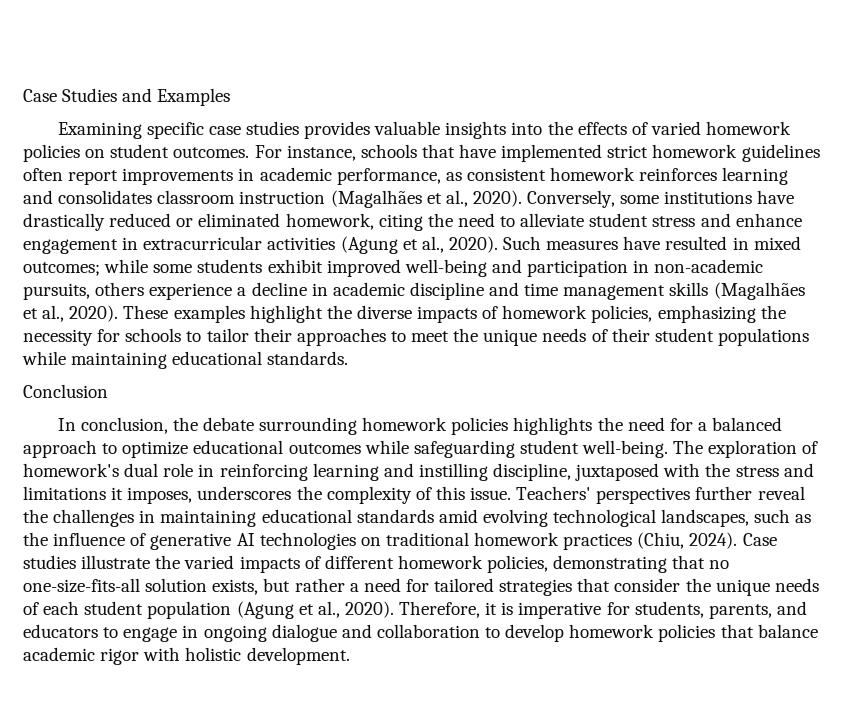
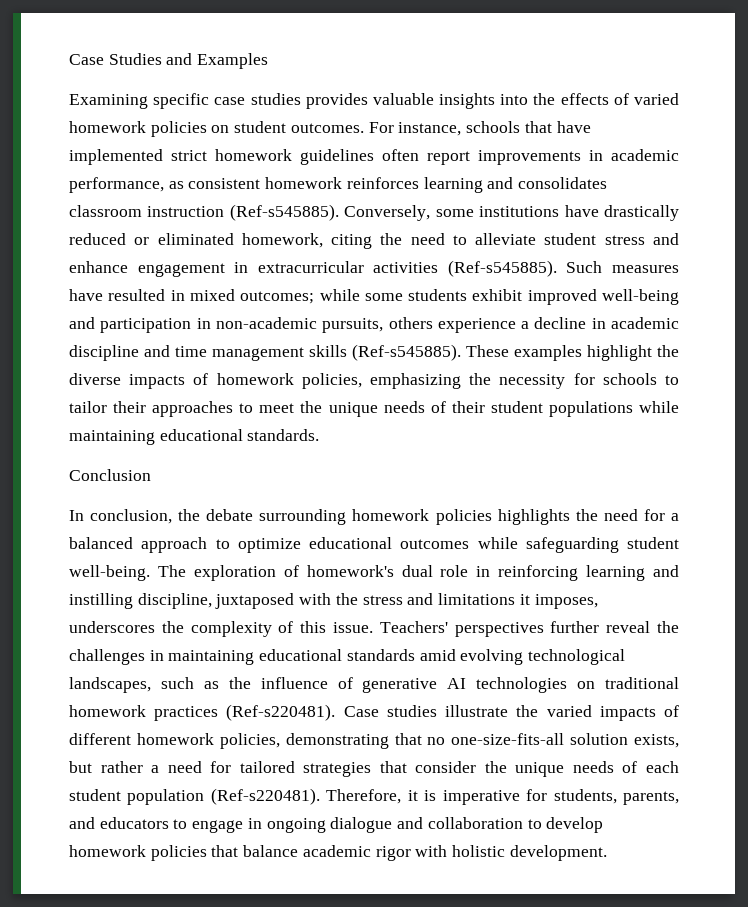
- For instance, schools that have implemented strict homework guidelines often report improvements in academic performance, as consistent homework reinforces learning and consolidates classroom instruction (Magalhães et al., 2020).
+ For instance, schools that have implemented strict homework guidelines often report improvements in academic performance, as consistent homework reinforces learning and consolidates classroom instruction (Ref-s545885).
- Conversely, some institutions have drastically reduced or eliminated homework, citing the need to alleviate student stress and enhance engagement in extracurricular activities (Agung et al., 2020).
+ Conversely, some institutions have drastically reduced or eliminated homework, citing the need to alleviate student stress and enhance engagement in extracurricular activities (Ref-s545885).
- Such measures have resulted in mixed outcomes; while some students exhibit improved well-being and participation in non-academic pursuits, others experience a decline in academic discipline and time management skills (Magalhães et al., 2020).
+ Such measures have resulted in mixed outcomes; while some students exhibit improved well-being and participation in non-academic pursuits, others experience a decline in academic discipline and time management skills (Ref-s545885).
- Teachers' perspectives further reveal the challenges in maintaining educational standards amid evolving technological landscapes, such as the influence of generative AI technologies on traditional homework practices (Chiu, 2024).
+ Teachers' perspectives further reveal the challenges in maintaining educational standards amid evolving technological landscapes, such as the influence of generative AI technologies on traditional homework practices (Ref-s220481).
- Case studies illustrate the varied impacts of different homework policies, demonstrating that no one-size-fits-all solution exists, but rather a need for tailored strategies that consider the unique needs of each student population (Agung et al., 2020).
+ Case studies illustrate the varied impacts of different homework policies, demonstrating that no one-size-fits-all solution exists, but rather a need for tailored strategies that consider the unique needs of each student population (Ref-s220481).

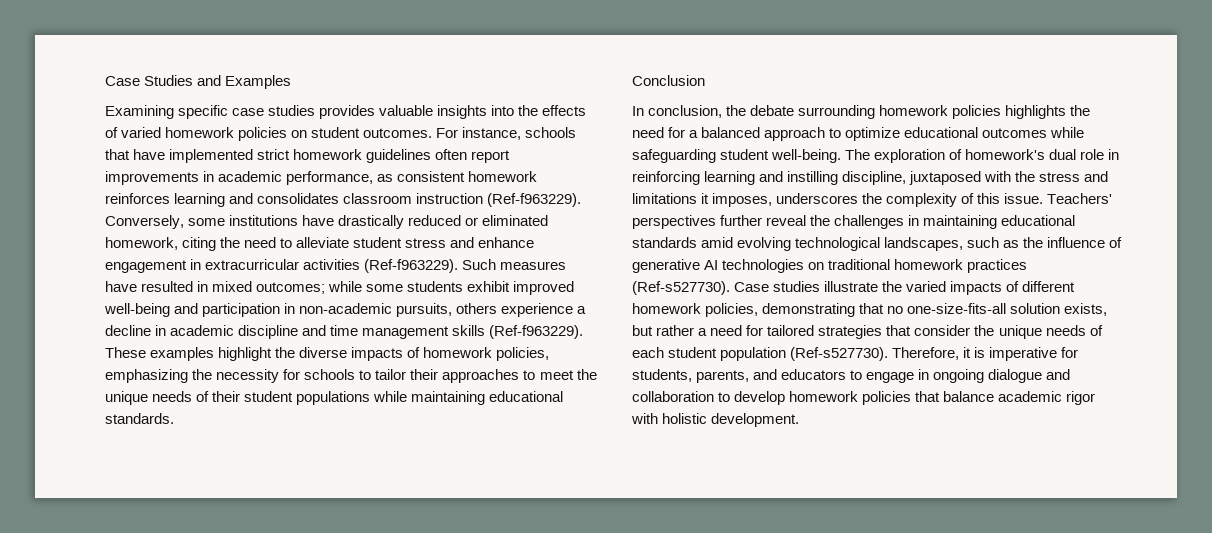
- For instance, schools that have implemented strict homework guidelines often report improvements in academic performance, as consistent homework reinforces learning and consolidates classroom instruction (Ref-s545885).
+ For instance, schools that have implemented strict homework guidelines often report improvements in academic performance, as consistent homework reinforces learning and consolidates classroom instruction (Ref-f963229).
- Conversely, some institutions have drastically reduced or eliminated homework, citing the need to alleviate student stress and enhance engagement in extracurricular activities (Ref-s545885).
+ Conversely, some institutions have drastically reduced or eliminated homework, citing the need to alleviate student stress and enhance engagement in extracurricular activities (Ref-f963229).
- Such measures have resulted in mixed outcomes; while some students exhibit improved well-being and participation in non-academic pursuits, others experience a decline in academic discipline and time management skills (Ref-s545885).
+ Such measures have resulted in mixed outcomes; while some students exhibit improved well-being and participation in non-academic pursuits, others experience a decline in academic discipline and time management skills (Ref-f963229).
- Teachers' perspectives further reveal the challenges in maintaining educational standards amid evolving technological landscapes, such as the influence of generative AI technologies on traditional homework practices (Ref-s220481).
+ Teachers' perspectives further reveal the challenges in maintaining educational standards amid evolving technological landscapes, such as the influence of generative AI technologies on traditional homework practices (Ref-s527730).
- Case studies illustrate the varied impacts of different homework policies, demonstrating that no one-size-fits-all solution exists, but rather a need for tailored strategies that consider the unique needs of each student population (Ref-s220481).
+ Case studies illustrate the varied impacts of different homework policies, demonstrating that no one-size-fits-all solution exists, but rather a need for tailored strategies that consider the unique needs of each student population (Ref-s527730).

